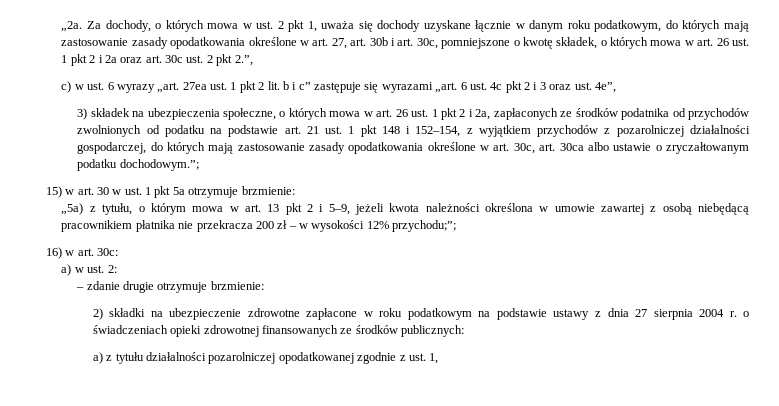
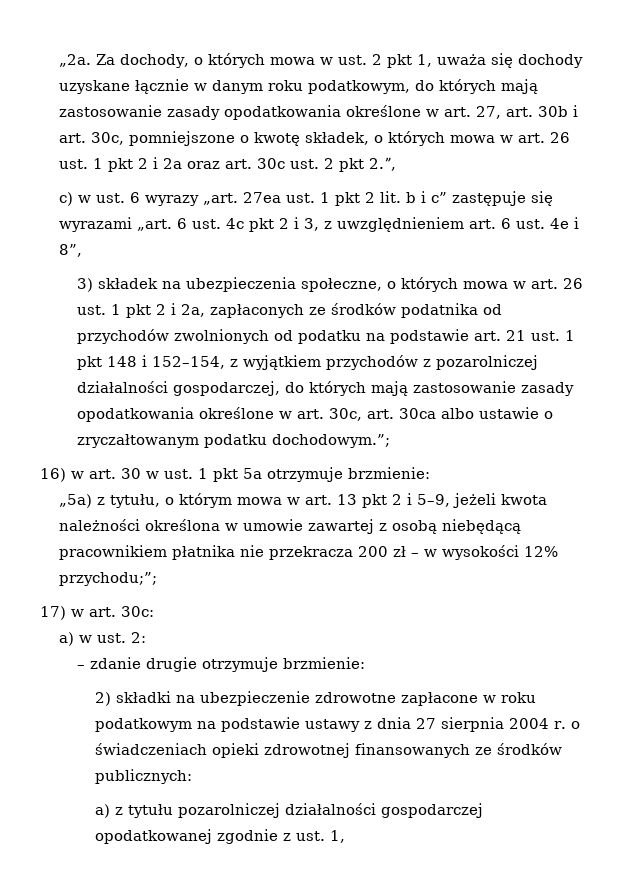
- 6 ust. 4c pkt 2 i 3 oraz ust. 4e”,
+ 6 ust. 4c pkt 2 i 3, z uwzględnieniem art. 6 ust. 4e i 8”,
- 15) w art. 30 w ust. 1 pkt 5a otrzymuje brzmienie:
+ 16) w art. 30 w ust. 1 pkt 5a otrzymuje brzmienie:
- 16) w art. 30c:
+ 17) w art. 30c:
- a) z tytułu działalności pozarolniczej opodatkowanej zgodnie z ust. 1,
+ a) z tytułu pozarolniczej działalności gospodarczej opodatkowanej zgodnie z ust. 1,

